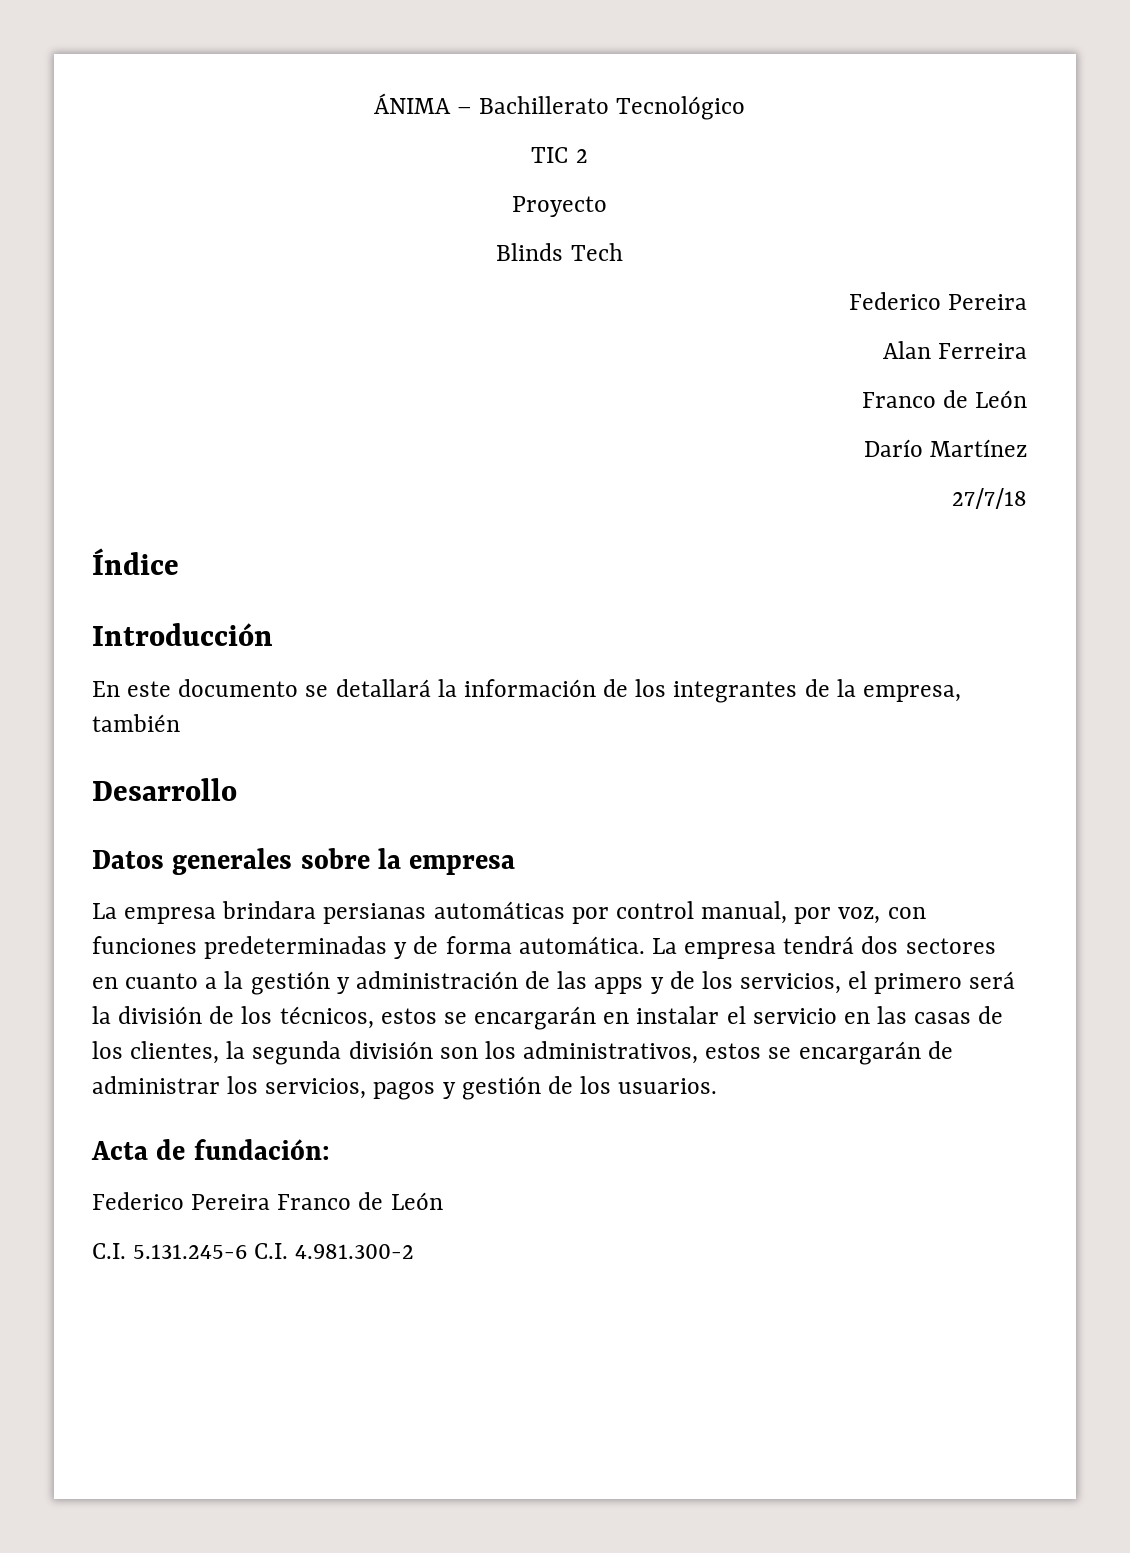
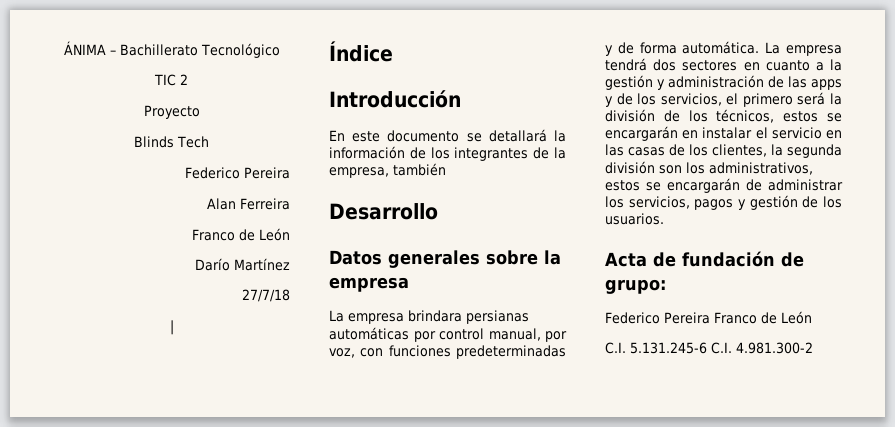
+ |
- Acta de fundación:
+ Acta de fundación de grupo:

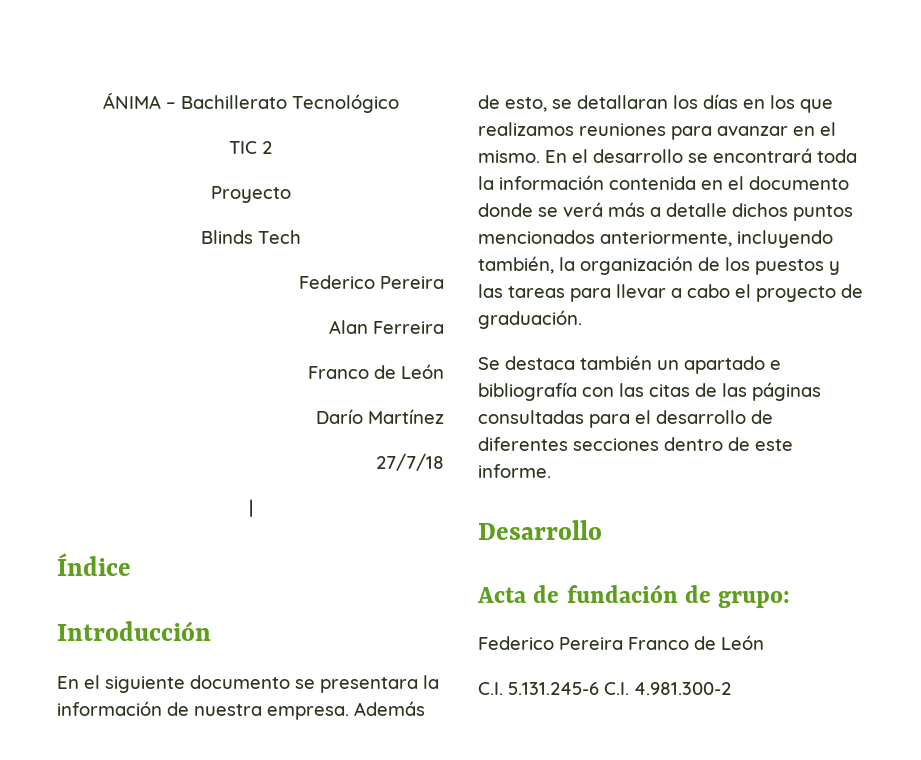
- En este documento se detallará la información de los integrantes de la empresa, también
+ En el siguiente documento se presentara la información de nuestra empresa. Además de esto, se detallaran los días en los que realizamos reuniones para avanzar en el mismo. En el desarrollo se encontrará toda la información contenida en el documento donde se verá más a detalle dichos puntos mencionados anteriormente, incluyendo también, la organización de los puestos y las tareas para llevar a cabo el proyecto de graduación.
+ Se destaca también un apartado e bibliografía con las citas de las páginas consultadas para el desarrollo de diferentes secciones dentro de este informe.
  Desarrollo
- Datos generales sobre la empresa
- La empresa brindara persianas automáticas por control manual, por voz, con funciones predeterminadas y de forma automática. La empresa tendrá dos sectores en cuanto a la gestión y administración de las apps y de los servicios, el primero será la división de los técnicos, estos se encargarán en instalar el servicio en las casas de los clientes, la segunda división son los administrativos, estos se encargarán de administrar los servicios, pagos y gestión de los usuarios.

